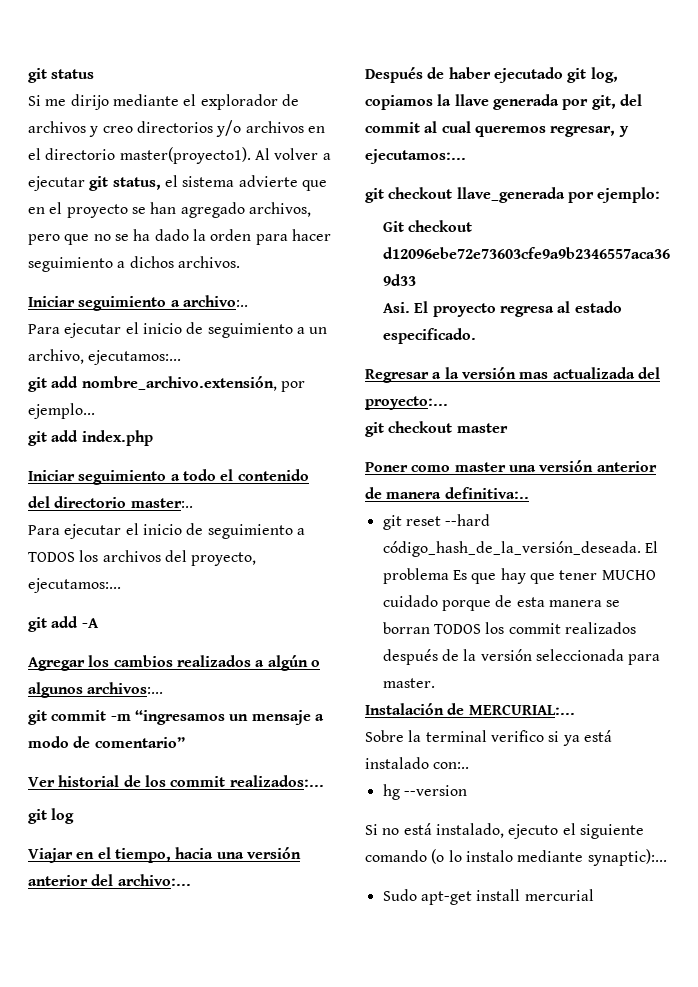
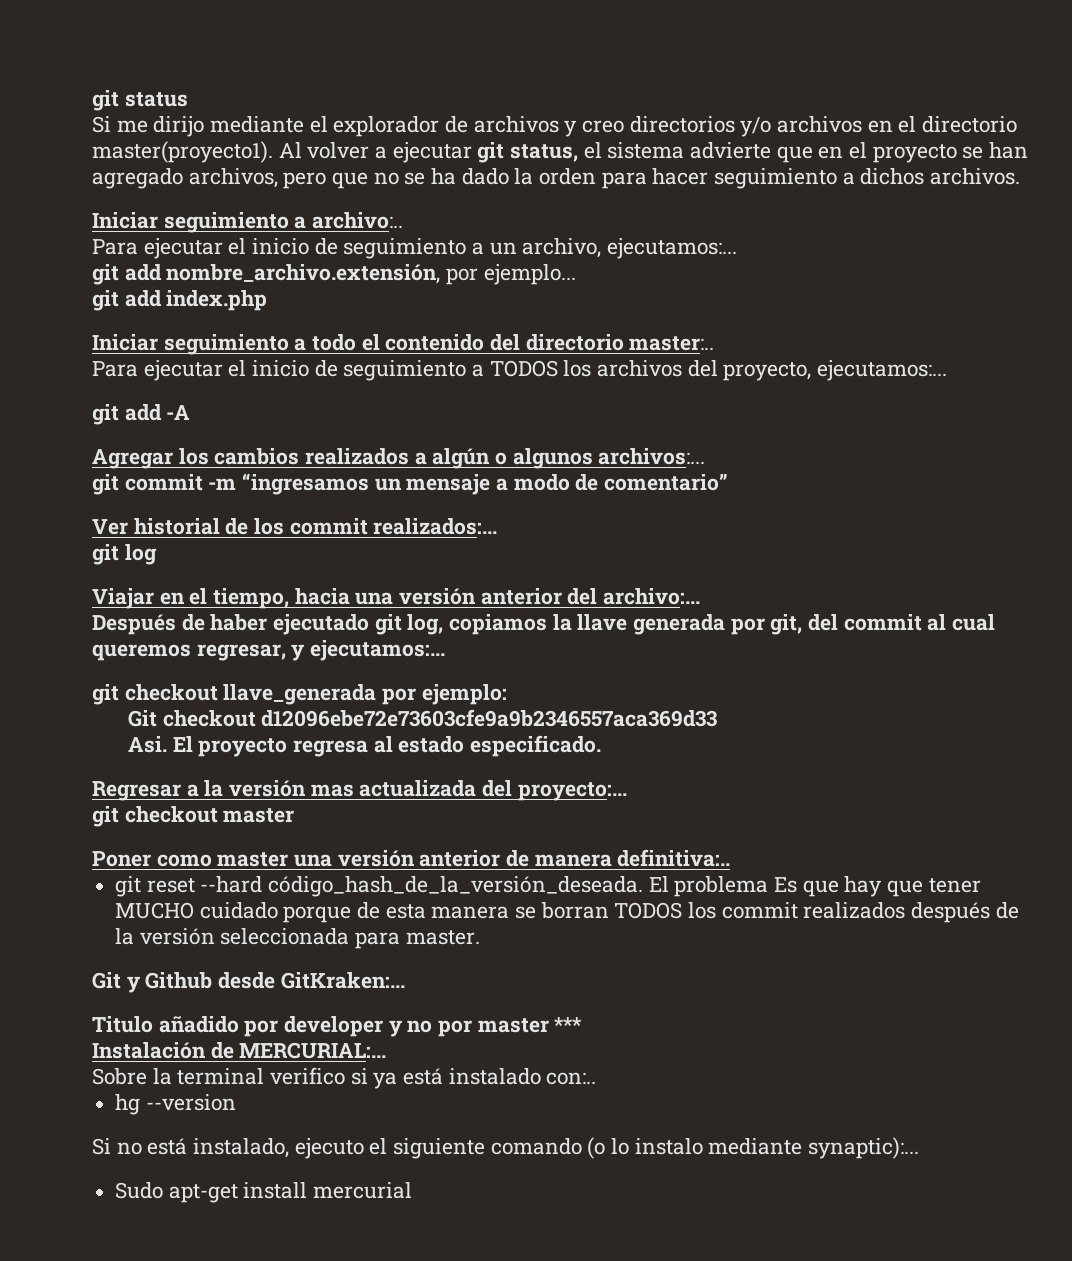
+ Git y Github desde GitKraken:...
+ Titulo añadido por developer y no por master ***

